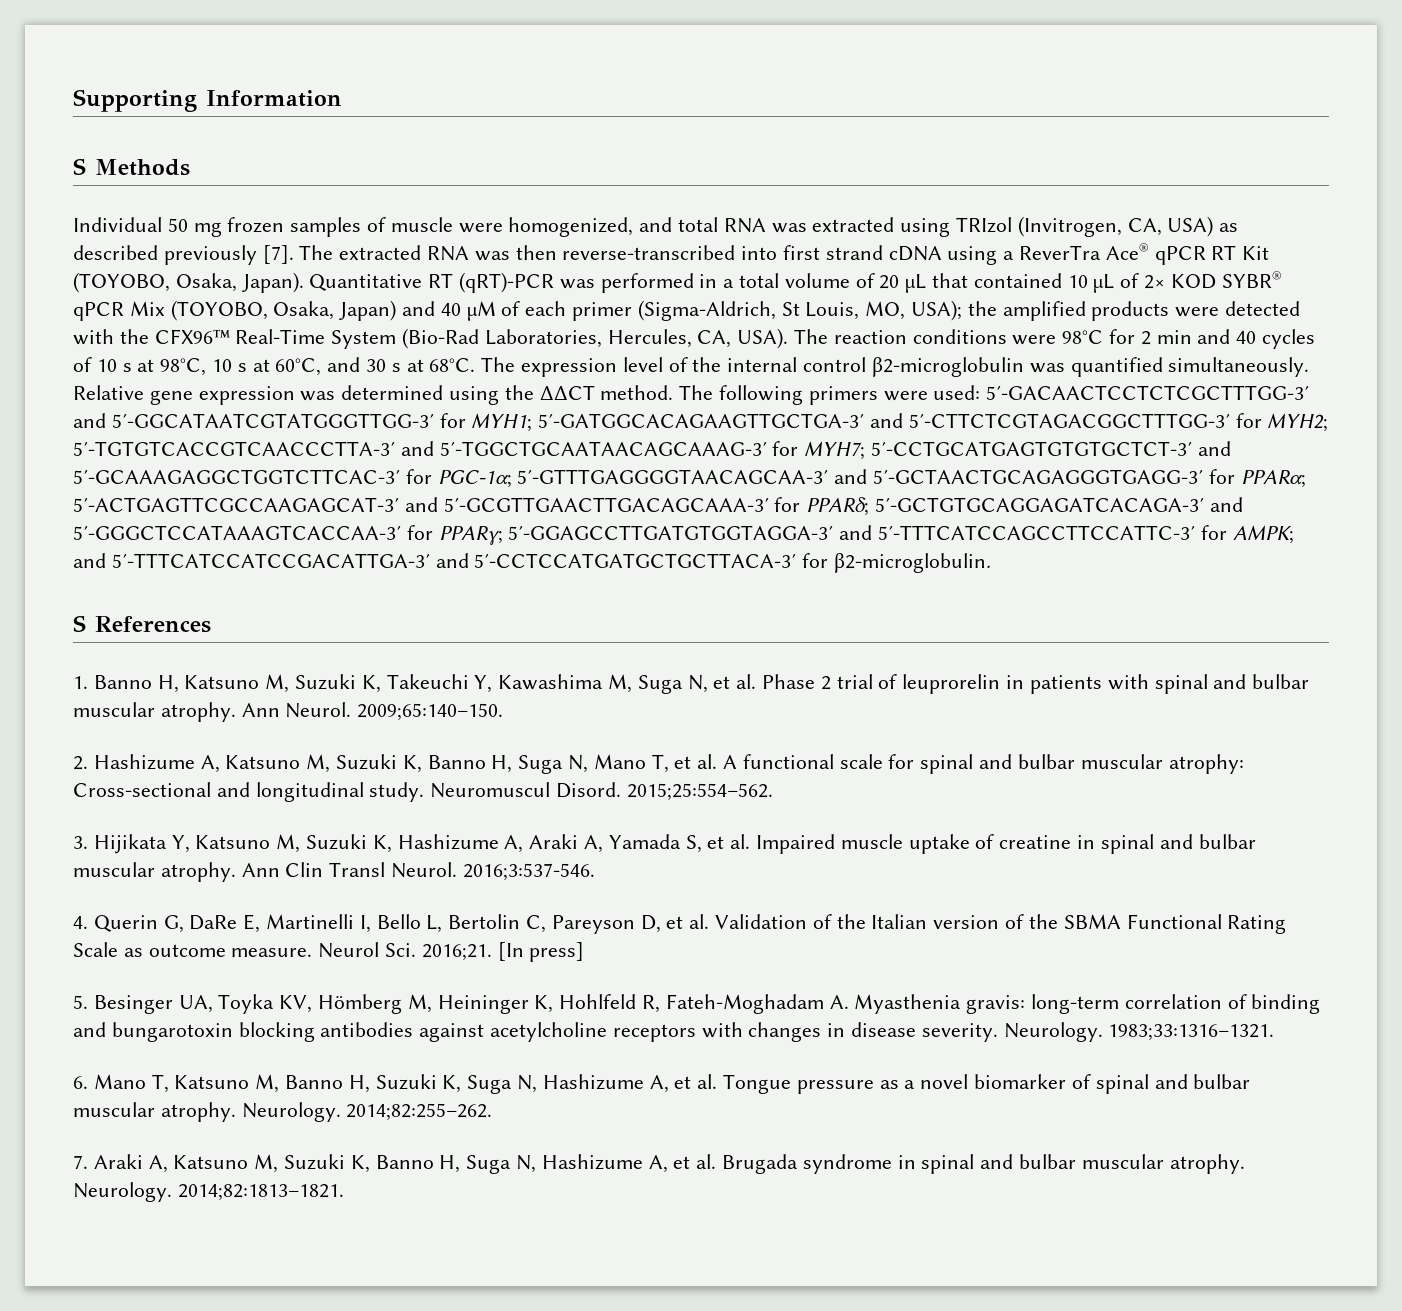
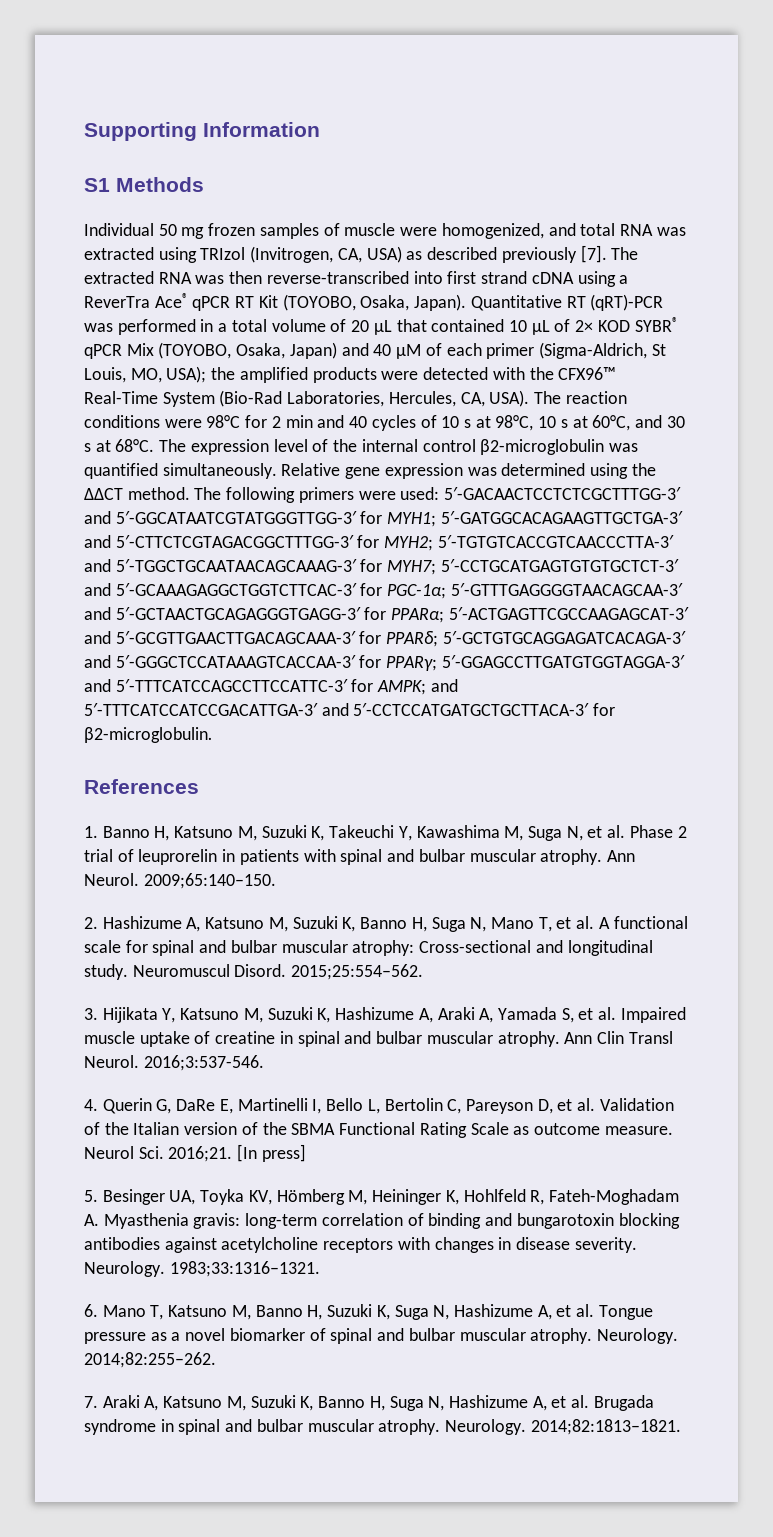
- S Methods
+ S1 Methods
- S References
+ References

